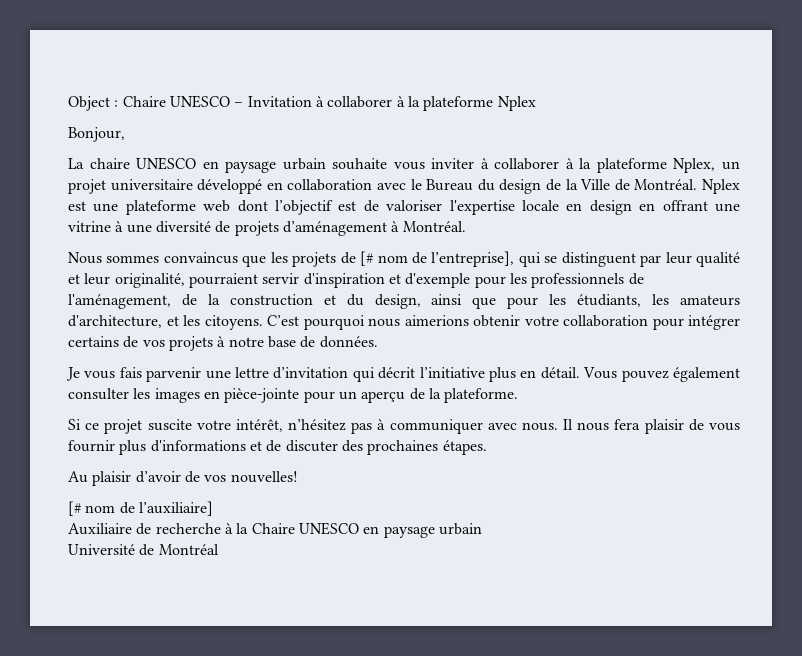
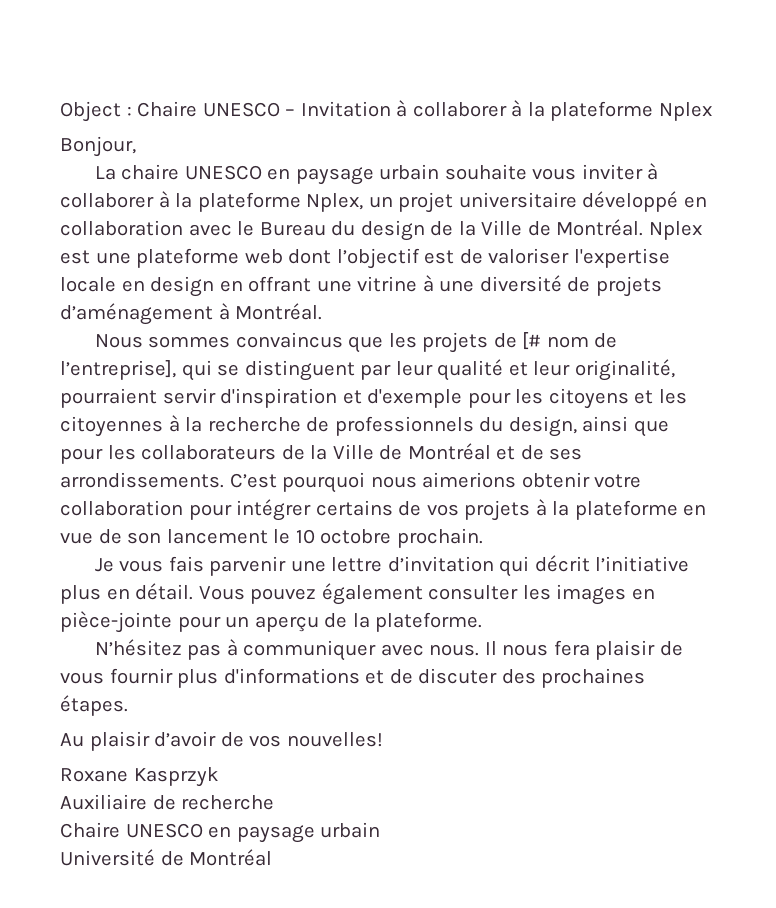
- Nous sommes convaincus que les projets de [# nom de l’entreprise], qui se distinguent par leur qualité et leur originalité, pourraient servir d'inspiration et d'exemple pour les professionnels de l'aménagement, de la construction et du design, ainsi que pour les étudiants, les amateurs d'architecture, et les citoyens.
+ Nous sommes convaincus que les projets de [# nom de l’entreprise], qui se distinguent par leur qualité et leur originalité, pourraient servir d'inspiration et d'exemple pour les citoyens et les citoyennes à la recherche de professionnels du design, ainsi que pour les collaborateurs de la Ville de Montréal et de ses arrondissements.
- C’est pourquoi nous aimerions obtenir votre collaboration pour intégrer certains de vos projets à notre base de données.
+ C’est pourquoi nous aimerions obtenir votre collaboration pour intégrer certains de vos projets à la plateforme en vue de son lancement le 10 octobre prochain.
- Si ce projet suscite votre intérêt, n’hésitez pas à communiquer avec nous.
+ N’hésitez pas à communiquer avec nous.
- [# nom de l’auxiliaire]
+ Roxane Kasprzyk
- Auxiliaire de recherche à la Chaire UNESCO en paysage urbain
+ Auxiliaire de recherche
+ Chaire UNESCO en paysage urbain

